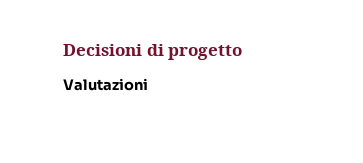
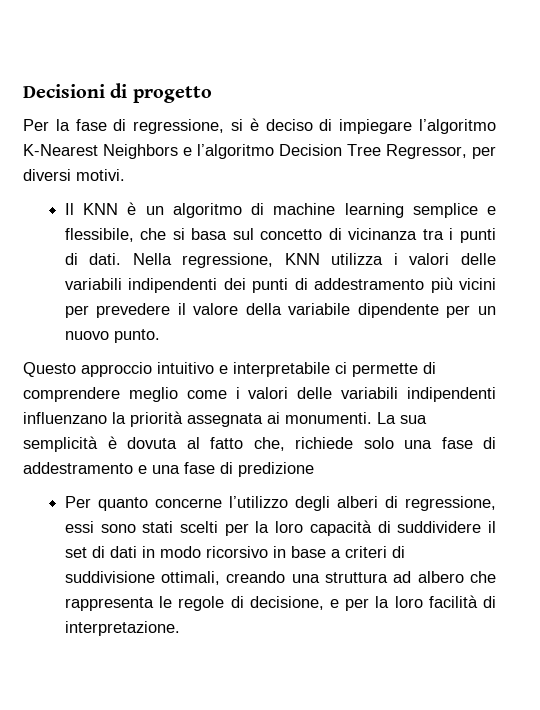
- Valutazioni
+ Per la fase di regressione, si è deciso di impiegare l’algoritmo K-Nearest Neighbors e l’algoritmo Decision Tree Regressor, per diversi motivi.
+ Il KNN è un algoritmo di machine learning semplice e flessibile, che si basa sul concetto di vicinanza tra i punti di dati. Nella regressione, KNN utilizza i valori delle variabili indipendenti dei punti di addestramento più vicini per prevedere il valore della variabile dipendente per un nuovo punto.
+ Questo approccio intuitivo e interpretabile ci permette di comprendere meglio come i valori delle variabili indipendenti influenzano la priorità assegnata ai monumenti. La sua semplicità è dovuta al fatto che, richiede solo una fase di addestramento e una fase di predizione
+ Per quanto concerne l’utilizzo degli alberi di regressione, essi sono stati scelti per la loro capacità di suddividere il set di dati in modo ricorsivo in base a criteri di suddivisione ottimali, creando una struttura ad albero che rappresenta le regole di decisione, e per la loro facilità di interpretazione.

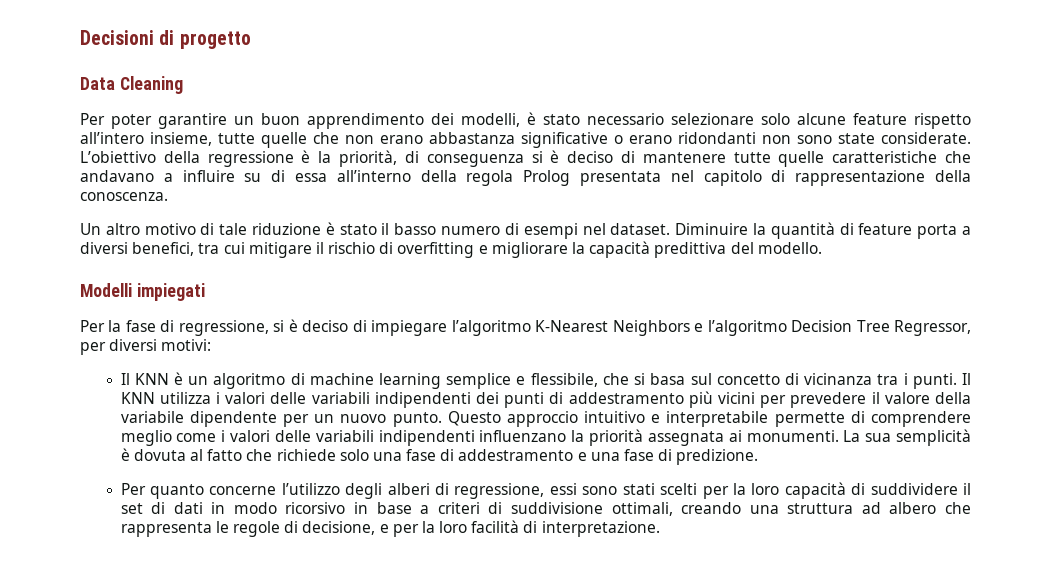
+ Data Cleaning
+ Per poter garantire un buon apprendimento dei modelli, è stato necessario selezionare solo alcune feature rispetto all’intero insieme, tutte quelle che non erano abbastanza significative o erano ridondanti non sono state considerate. L’obiettivo della regressione è la priorità, di conseguenza si è deciso di mantenere tutte quelle caratteristiche che andavano a influire su di essa all’interno della regola Prolog presentata nel capitolo di rappresentazione della conoscenza.
+ Un altro motivo di tale riduzione è stato il basso numero di esempi nel dataset. Diminuire la quantità di feature porta a diversi benefici, tra cui mitigare il rischio di overfitting e migliorare la capacità predittiva del modello.
+ Modelli impiegati
- Per la fase di regressione, si è deciso di impiegare l’algoritmo K-Nearest Neighbors e l’algoritmo Decision Tree Regressor, per diversi motivi.
+ Per la fase di regressione, si è deciso di impiegare l’algoritmo K-Nearest Neighbors e l’algoritmo Decision Tree Regressor, per diversi motivi:
- Il KNN è un algoritmo di machine learning semplice e flessibile, che si basa sul concetto di vicinanza tra i punti di dati. Nella regressione, KNN utilizza i valori delle variabili indipendenti dei punti di addestramento più vicini per prevedere il valore della variabile dipendente per un nuovo punto.
- Questo approccio intuitivo e interpretabile ci permette di comprendere meglio come i valori delle variabili indipendenti influenzano la priorità assegnata ai monumenti.
+ Il KNN è un algoritmo di machine learning semplice e flessibile, che si basa sul concetto di vicinanza tra i punti. Il KNN utilizza i valori delle variabili indipendenti dei punti di addestramento più vicini per prevedere il valore della variabile dipendente per un nuovo punto. Questo approccio intuitivo e interpretabile permette di comprendere meglio come i valori delle variabili indipendenti influenzano la priorità assegnata ai monumenti.
- La sua semplicità è dovuta al fatto che, richiede solo una fase di addestramento e una fase di predizione
+ La sua semplicità è dovuta al fatto che richiede solo una fase di addestramento e una fase di predizione.

